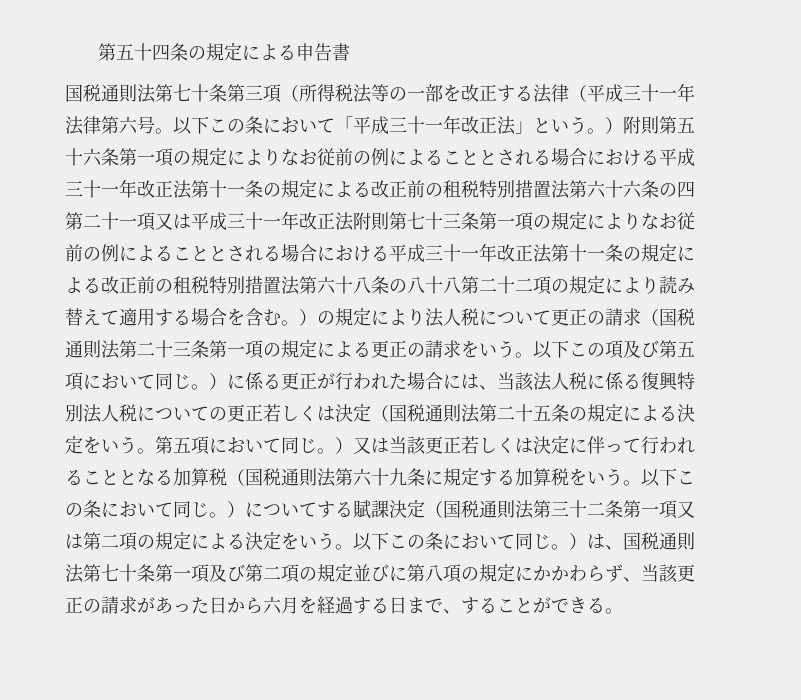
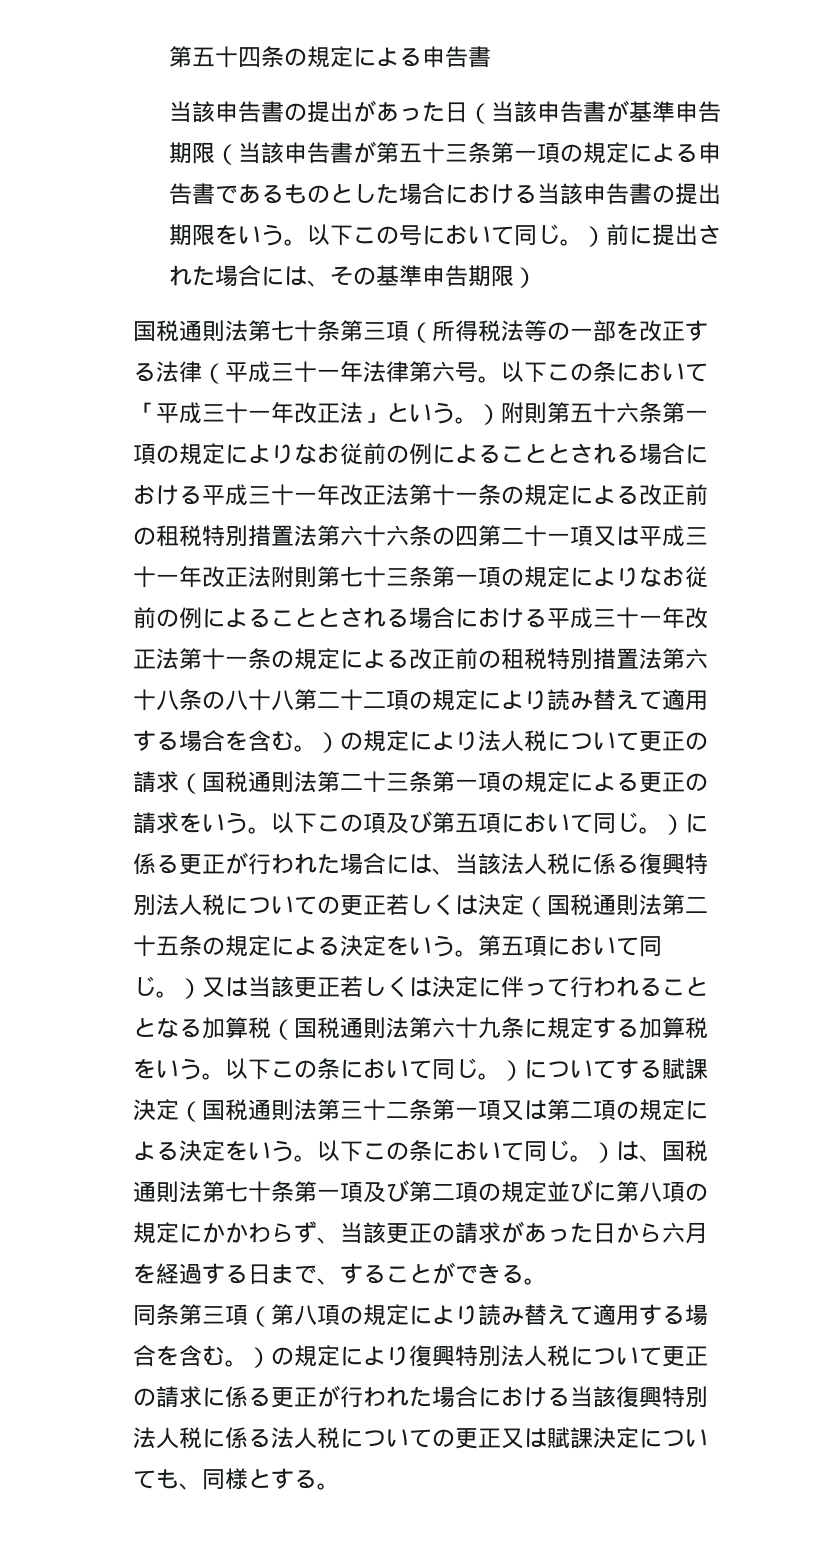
+ 当該申告書の提出があった日（当該申告書が基準申告期限（当該申告書が第五十三条第一項の規定による申告書であるものとした場合における当該申告書の提出期限をいう。以下この号において同じ。）前に提出された場合には、その基準申告期限）
+ 同条第三項（第八項の規定により読み替えて適用する場合を含む。）の規定により復興特別法人税について更正の請求に係る更正が行われた場合における当該復興特別法人税に係る法人税についての更正又は賦課決定についても、同様とする。

